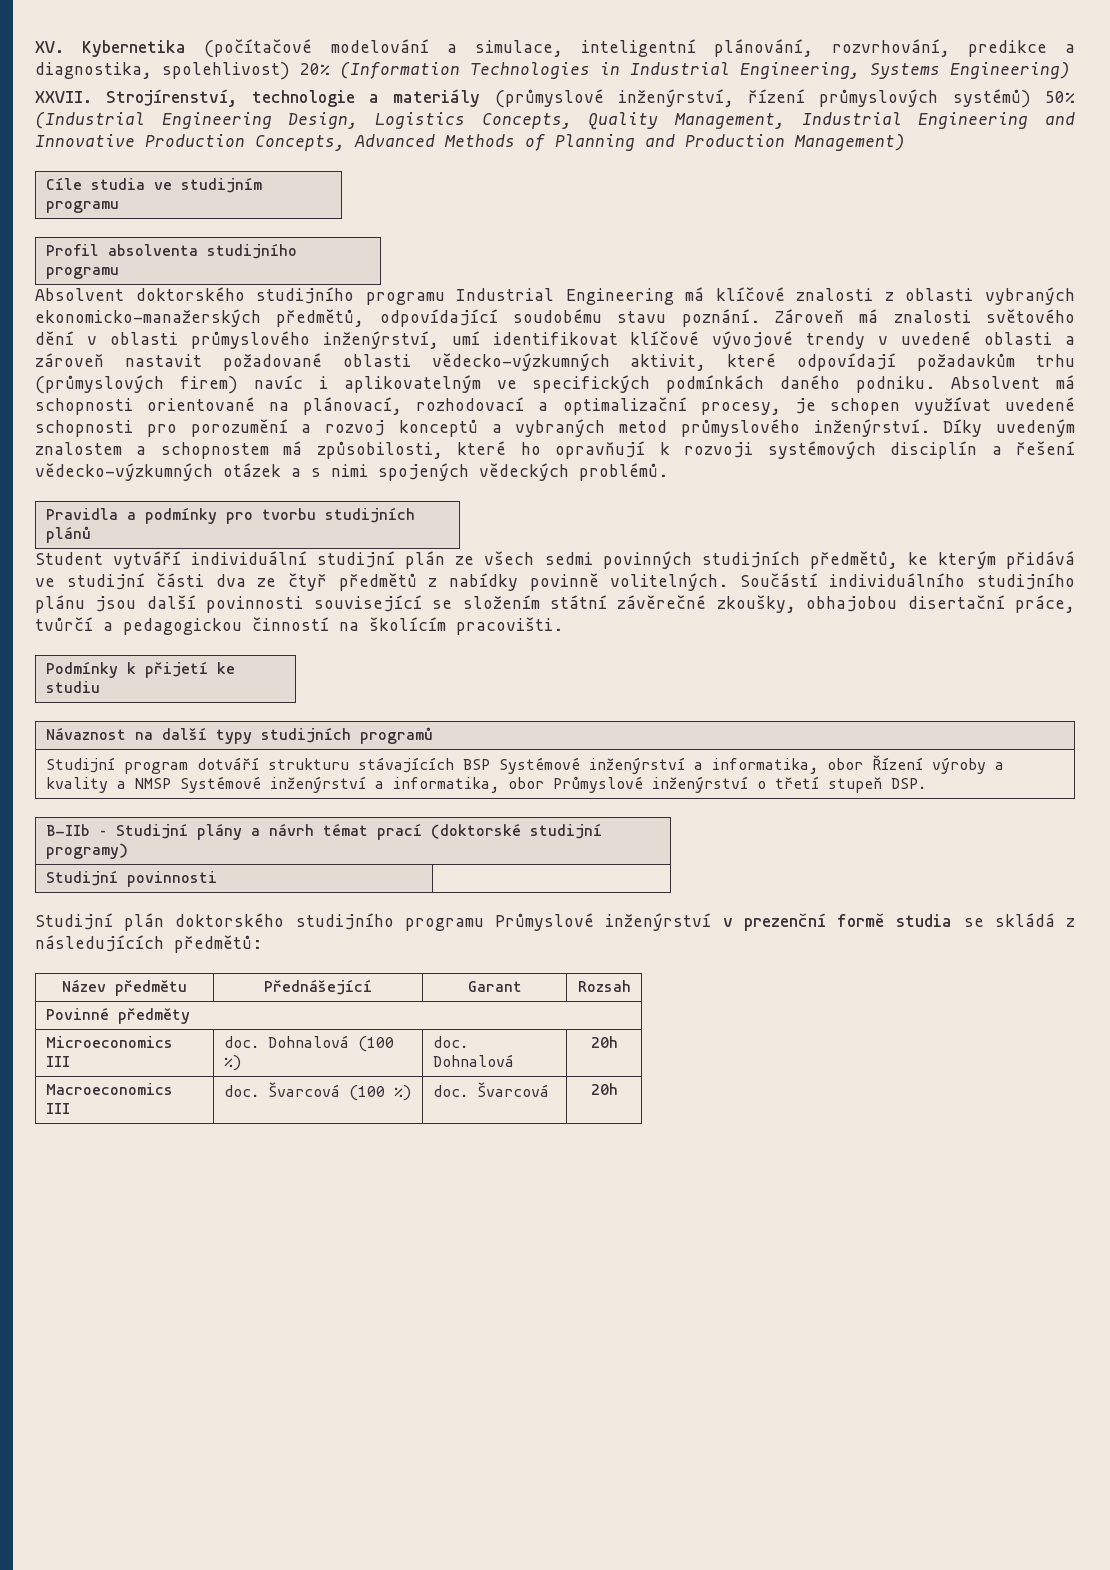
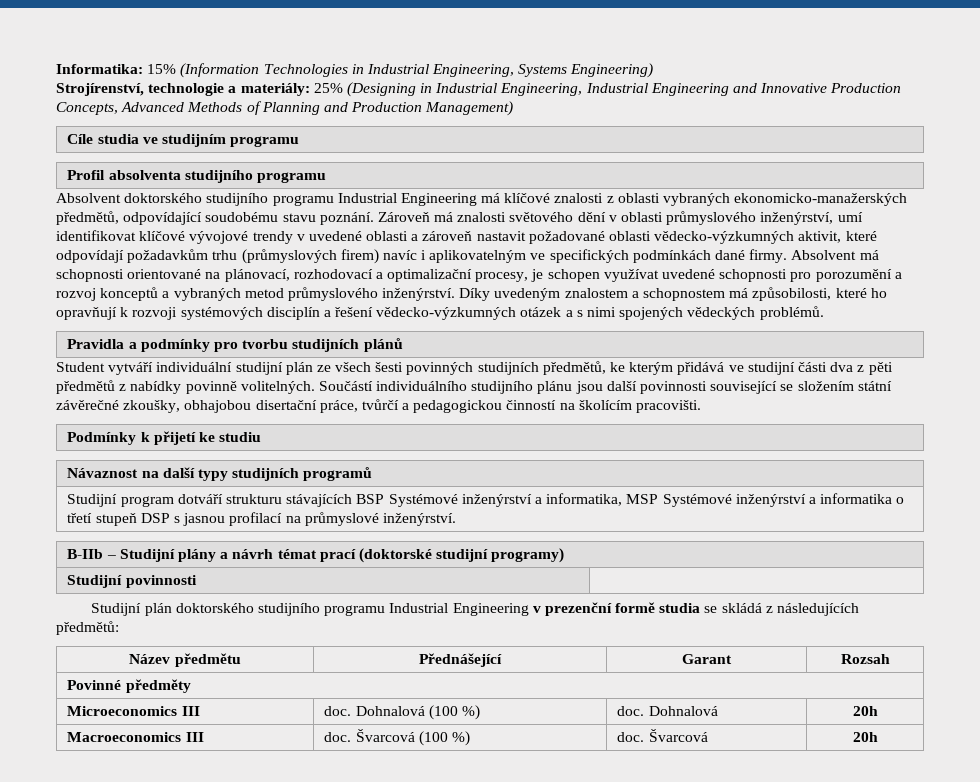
- XV. Kybernetika (počítačové modelování a simulace, inteligentní plánování, rozvrhování, predikce a diagnostika, spolehlivost) 20% (Information Technologies in Industrial Engineering, Systems Engineering)
+ Informatika: 15% (Information Technologies in Industrial Engineering, Systems Engineering)
- XXVII. Strojírenství, technologie a materiály (průmyslové inženýrství, řízení průmyslových systémů) 50% (Industrial Engineering Design, Logistics Concepts, Quality Management, Industrial Engineering and Innovative Production Concepts, Advanced Methods of Planning and Production Management)
+ Strojírenství, technologie a materiály: 25% (Designing in Industrial Engineering, Industrial Engineering and Innovative Production Concepts, Advanced Methods of Planning and Production Management)
- Zároveň má znalosti světového dění v oblasti průmyslového inženýrství, umí identifikovat klíčové vývojové trendy v uvedené oblasti a zároveň nastavit požadované oblasti vědecko-výzkumných aktivit, které odpovídají požadavkům trhu (průmyslových firem) navíc i aplikovatelným ve specifických podmínkách daného podniku.
+ Zároveň má znalosti světového dění v oblasti průmyslového inženýrství, umí identifikovat klíčové vývojové trendy v uvedené oblasti a zároveň nastavit požadované oblasti vědecko-výzkumných aktivit, které odpovídají požadavkům trhu (průmyslových firem) navíc i aplikovatelným ve specifických podmínkách dané firmy.
- Student vytváří individuální studijní plán ze všech sedmi povinných studijních předmětů, ke kterým přidává ve studijní části dva ze čtyř předmětů z nabídky povinně volitelných.
+ Student vytváří individuální studijní plán ze všech šesti povinných studijních předmětů, ke kterým přidává ve studijní části dva z pěti předmětů z nabídky povinně volitelných.
- Studijní program dotváří strukturu stávajících BSP Systémové inženýrství a informatika, obor Řízení výroby a kvality a NMSP Systémové inženýrství a informatika, obor Průmyslové inženýrství o třetí stupeň DSP.
+ Studijní program dotváří strukturu stávajících BSP Systémové inženýrství a informatika, MSP Systémové inženýrství a informatika o třetí stupeň DSP s jasnou profilací na průmyslové inženýrství.
- Studijní plán doktorského studijního programu Průmyslové inženýrství v prezenční formě studia se skládá z následujících předmětů:
+ Studijní plán doktorského studijního programu Industrial Engineering v prezenční formě studia se skládá z následujících předmětů:

